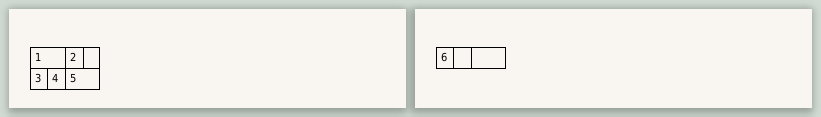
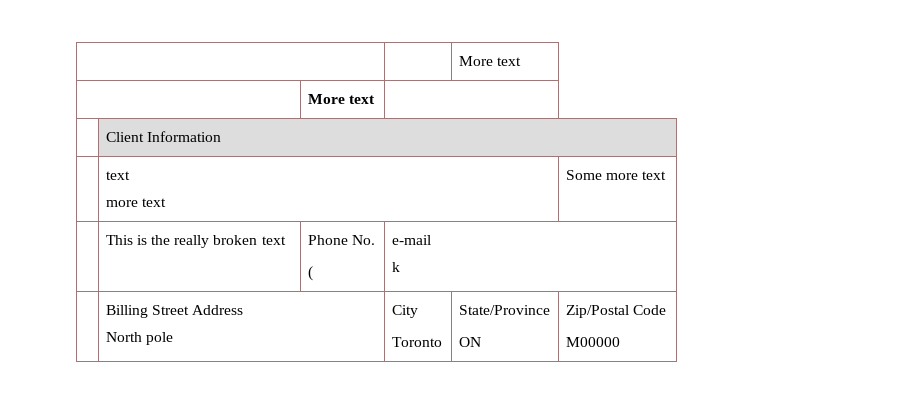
- 1 | 2 |
- 3 | 4 | 5
- 6 | |
+ | | More text
+ | More text |
+ | Client Information
+ | text
+ more text | Some more text
+ | This is the really broken text | Phone No.
+ ( | e-mail
+ k
+ | Billing Street Address
+ North pole | City
+ Toronto | State/Province
+ ON | Zip/Postal Code
+ M00000

